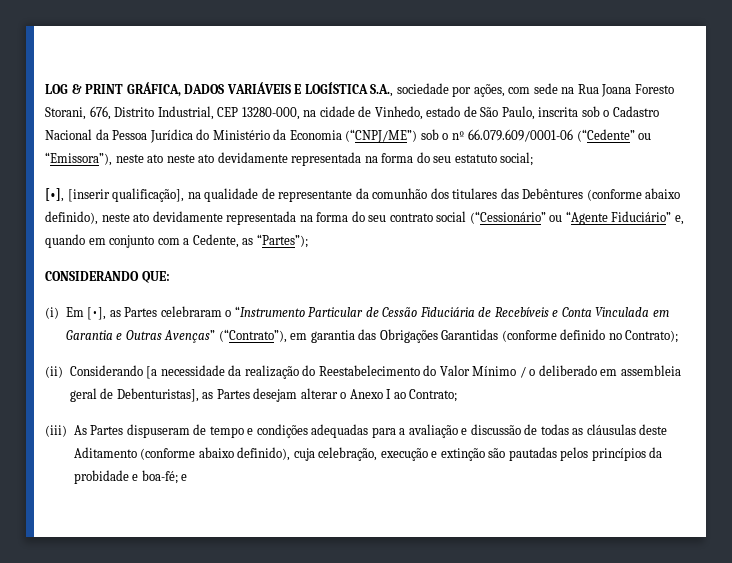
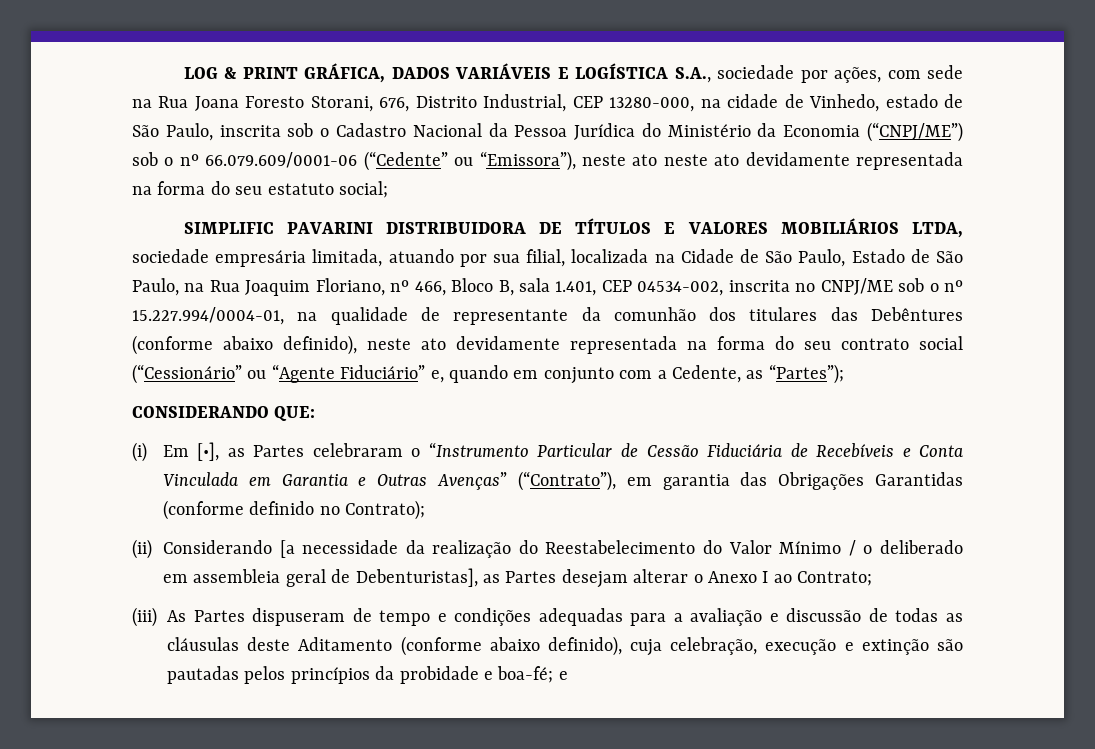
- [•], [inserir qualificação], na qualidade de representante da comunhão dos titulares das Debêntures (conforme abaixo definido), neste ato devidamente representada na forma do seu contrato social (“Cessionário” ou “Agente Fiduciário” e, quando em conjunto com a Cedente, as “Partes”);
+ SIMPLIFIC PAVARINI DISTRIBUIDORA DE TÍTULOS E VALORES MOBILIÁRIOS LTDA, sociedade empresária limitada, atuando por sua filial, localizada na Cidade de São Paulo, Estado de São Paulo, na Rua Joaquim Floriano, nº 466, Bloco B, sala 1.401, CEP 04534-002, inscrita no CNPJ/ME sob o nº 15.227.994/0004-01, na qualidade de representante da comunhão dos titulares das Debêntures (conforme abaixo definido), neste ato devidamente representada na forma do seu contrato social (“Cessionário” ou “Agente Fiduciário” e, quando em conjunto com a Cedente, as “Partes”);

